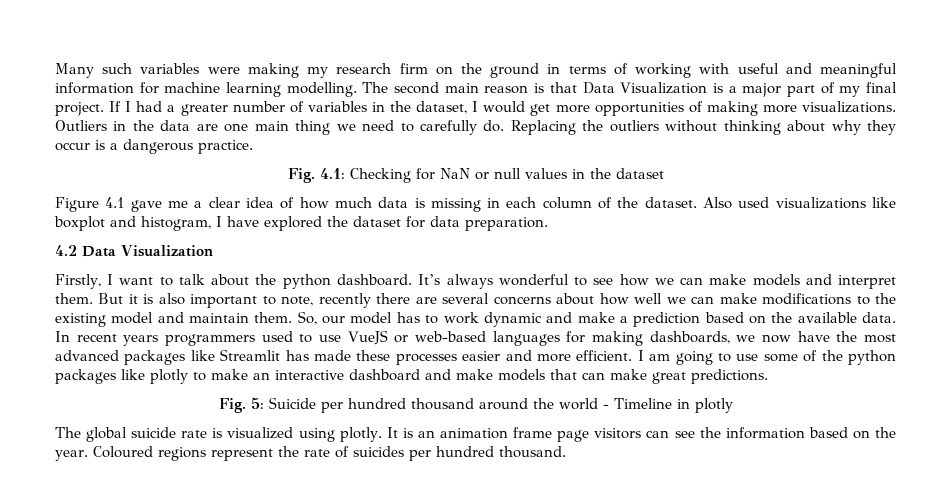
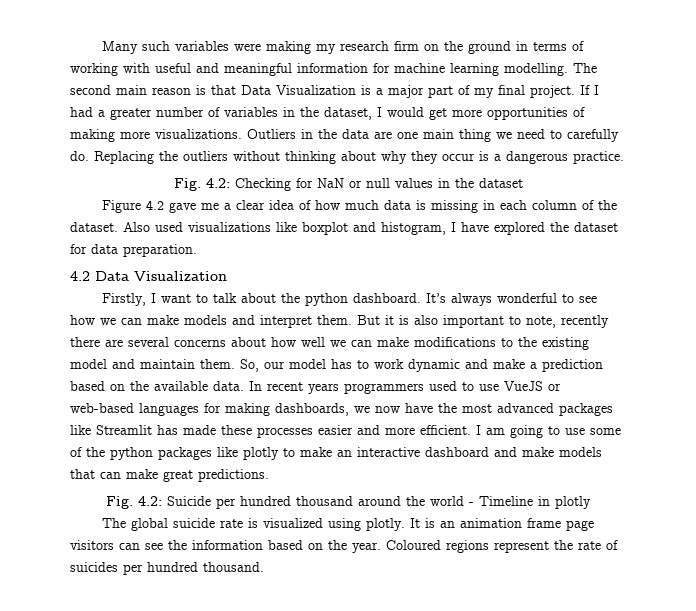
- Fig. 4.1: Checking for NaN or null values in the dataset
+ Fig. 4.2: Checking for NaN or null values in the dataset
- Figure 4.1 gave me a clear idea of how much data is missing in each column of the dataset.
+ Figure 4.2 gave me a clear idea of how much data is missing in each column of the dataset.
- Fig. 5: Suicide per hundred thousand around the world - Timeline in plotly
+ Fig. 4.2: Suicide per hundred thousand around the world - Timeline in plotly

